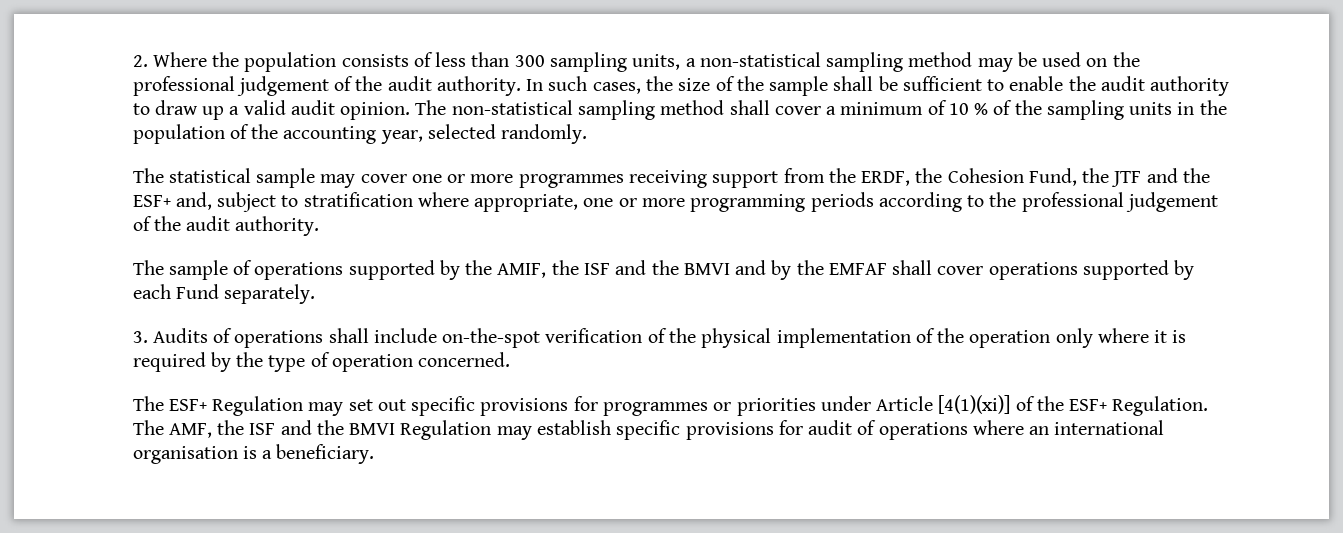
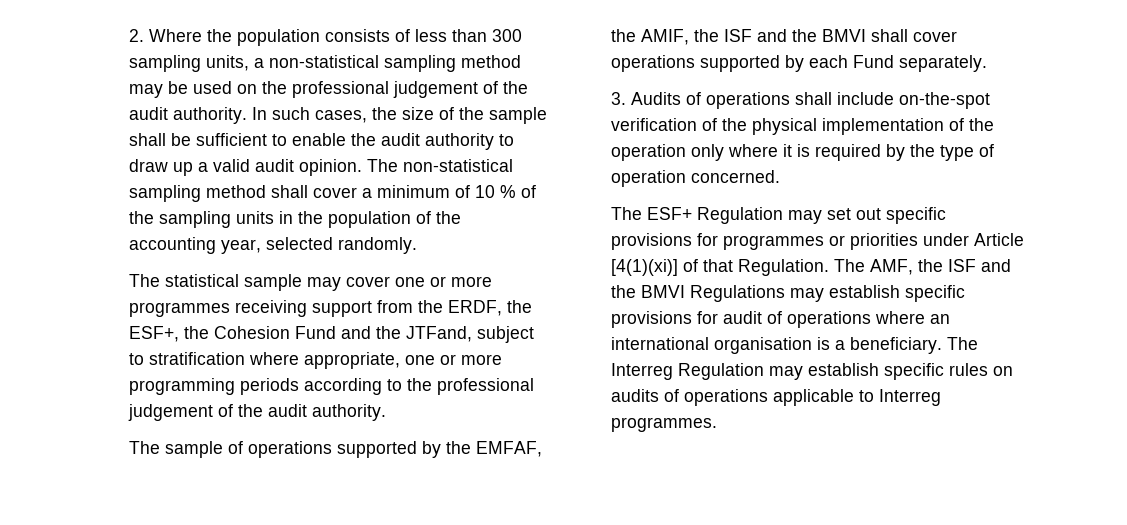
- The statistical sample may cover one or more programmes receiving support from the ERDF, the Cohesion Fund, the JTF and the ESF+ and, subject to stratification where appropriate, one or more programming periods according to the professional judgement of the audit authority.
+ The statistical sample may cover one or more programmes receiving support from the ERDF, the ESF+, the Cohesion Fund and the JTFand, subject to stratification where appropriate, one or more programming periods according to the professional judgement of the audit authority.
- The sample of operations supported by the AMIF, the ISF and the BMVI and by the EMFAF shall cover operations supported by each Fund separately.
+ The sample of operations supported by the EMFAF, the AMIF, the ISF and the BMVI shall cover operations supported by each Fund separately.
- The ESF+ Regulation may set out specific provisions for programmes or priorities under Article [4(1)(xi)] of the ESF+ Regulation.
+ The ESF+ Regulation may set out specific provisions for programmes or priorities under Article [4(1)(xi)] of that Regulation.
- The AMF, the ISF and the BMVI Regulation may establish specific provisions for audit of operations where an international organisation is a beneficiary.
+ The AMF, the ISF and the BMVI Regulations may establish specific provisions for audit of operations where an international organisation is a beneficiary.
+ The Interreg Regulation may establish specific rules on audits of operations applicable to Interreg programmes.

